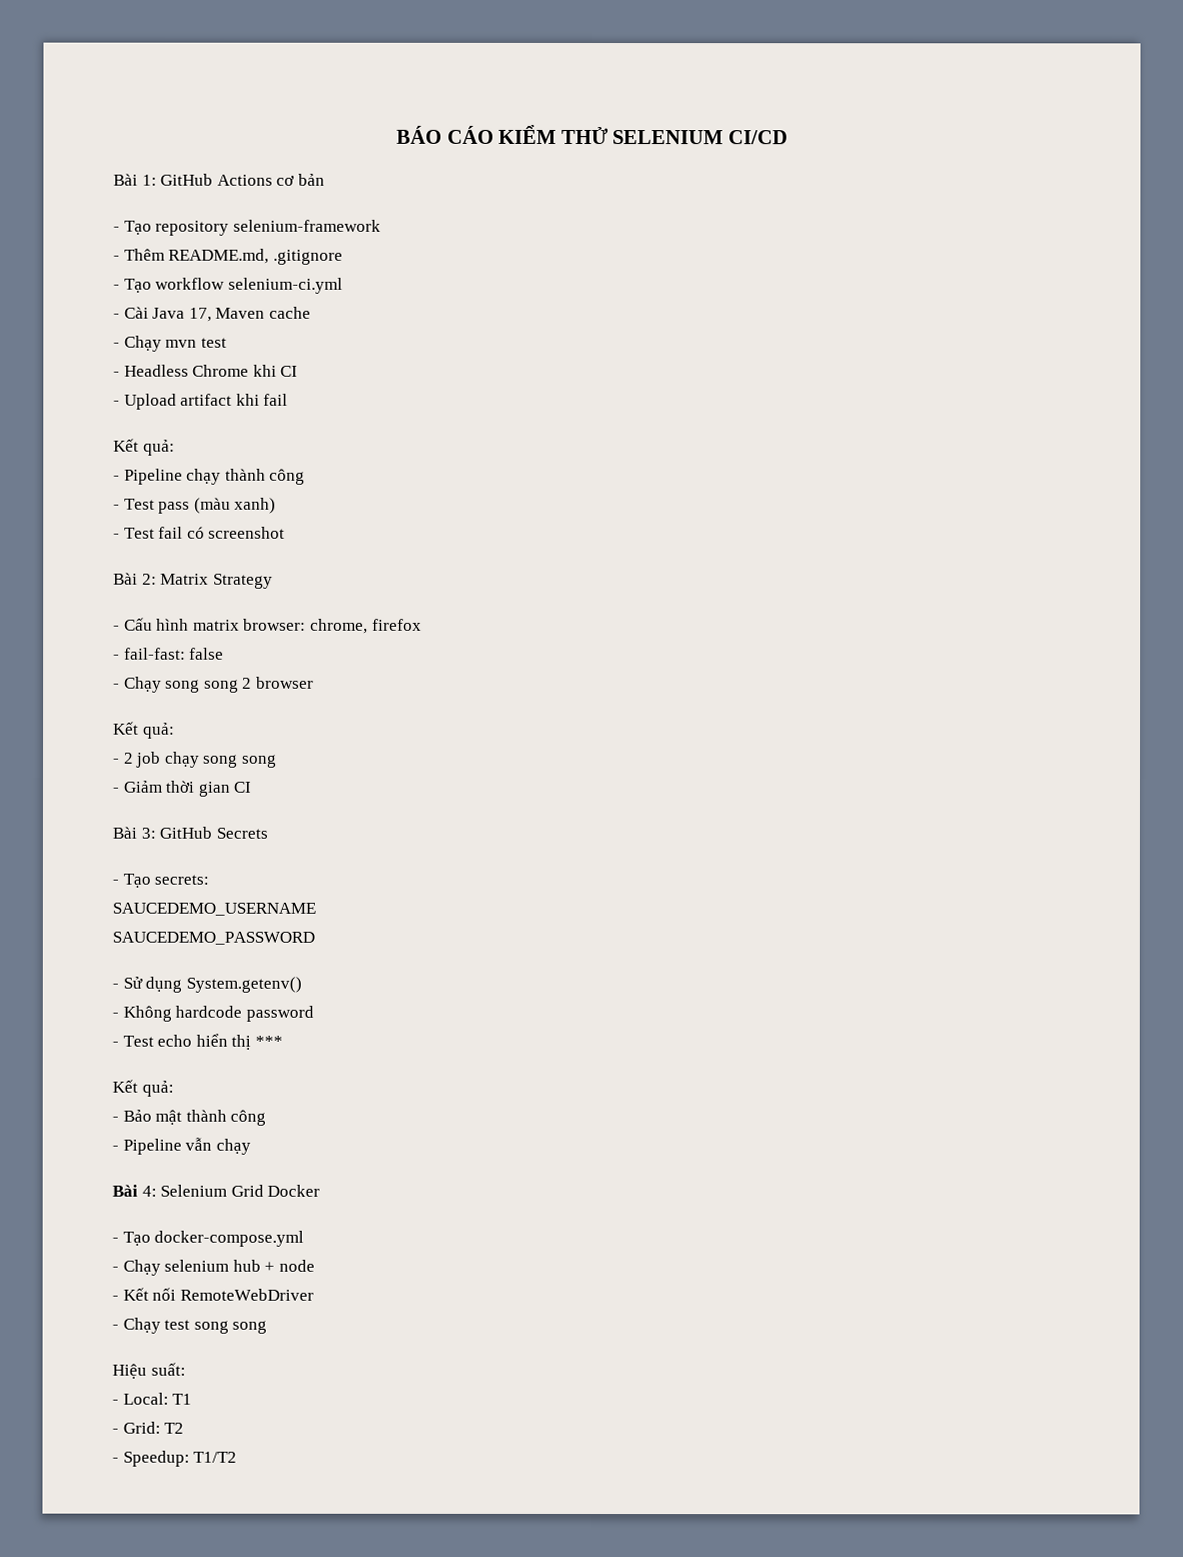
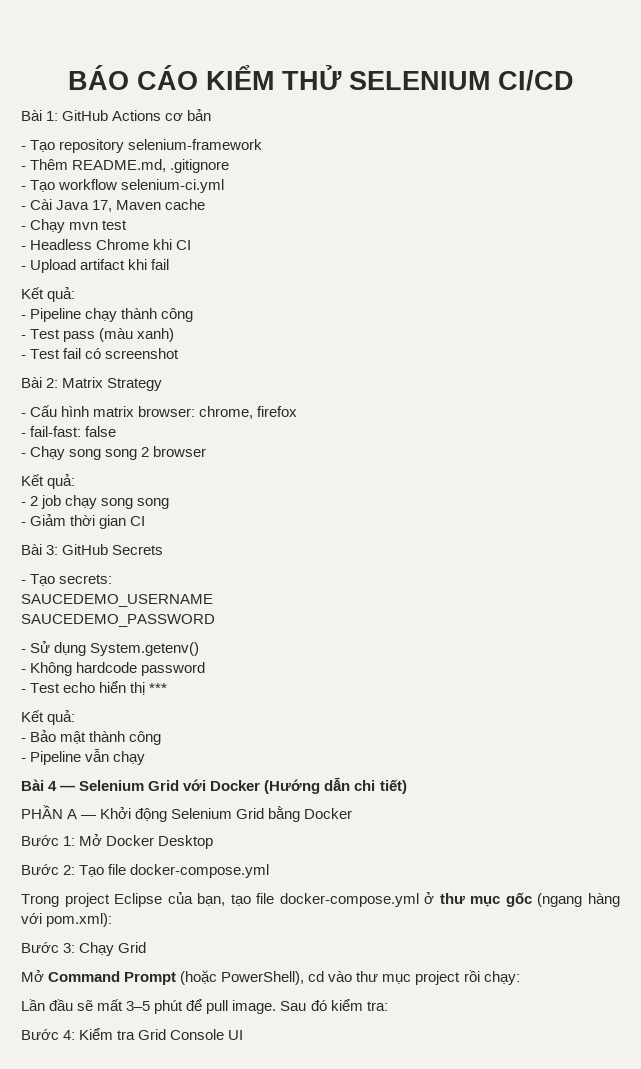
- Bài 4: Selenium Grid Docker
- - Tạo docker-compose.yml
- - Chạy selenium hub + node
- - Kết nối RemoteWebDriver
- - Chạy test song song
- Hiệu suất:
- - Local: T1
- - Grid: T2
- - Speedup: T1/T2
+ Bài 4 — Selenium Grid với Docker (Hướng dẫn chi tiết)
+ PHẦN A — Khởi động Selenium Grid bằng Docker
+ Bước 1: Mở Docker Desktop
+ Bước 2: Tạo file docker-compose.yml
+ Trong project Eclipse của bạn, tạo file docker-compose.yml ở thư mục gốc (ngang hàng với pom.xml):
+ Bước 3: Chạy Grid
+ Mở Command Prompt (hoặc PowerShell), cd vào thư mục project rồi chạy:
+ Lần đầu sẽ mất 3–5 phút để pull image. Sau đó kiểm tra:
+ Bước 4: Kiểm tra Grid Console UI

